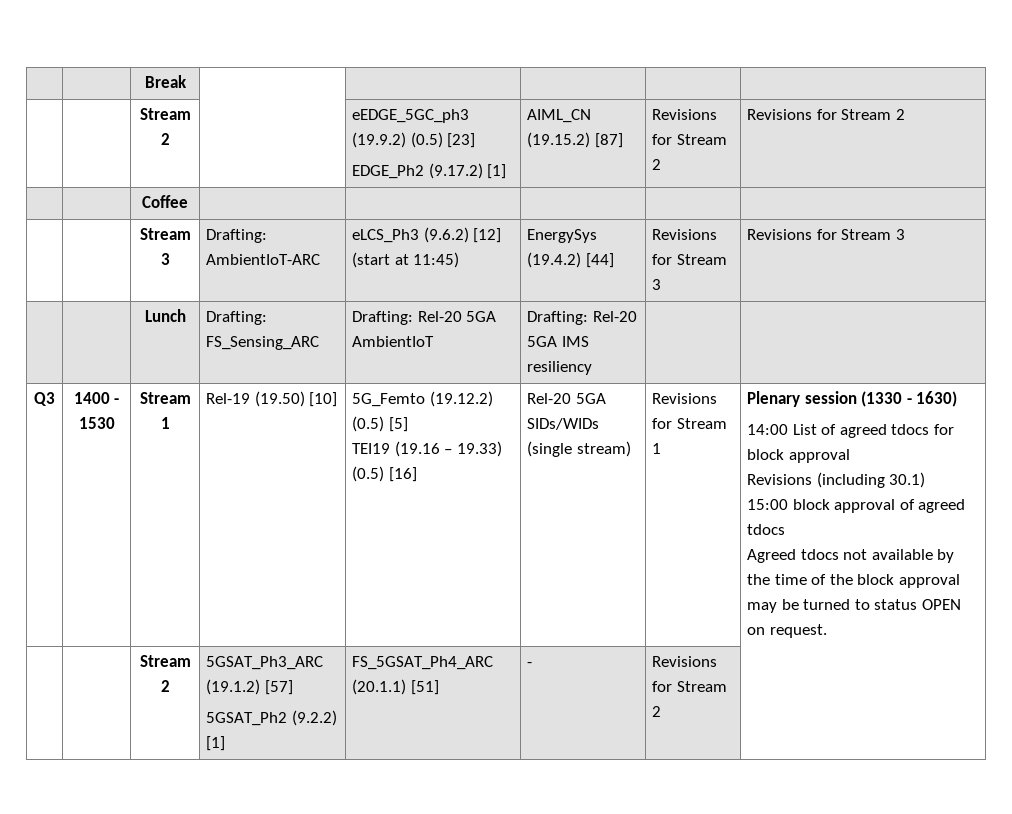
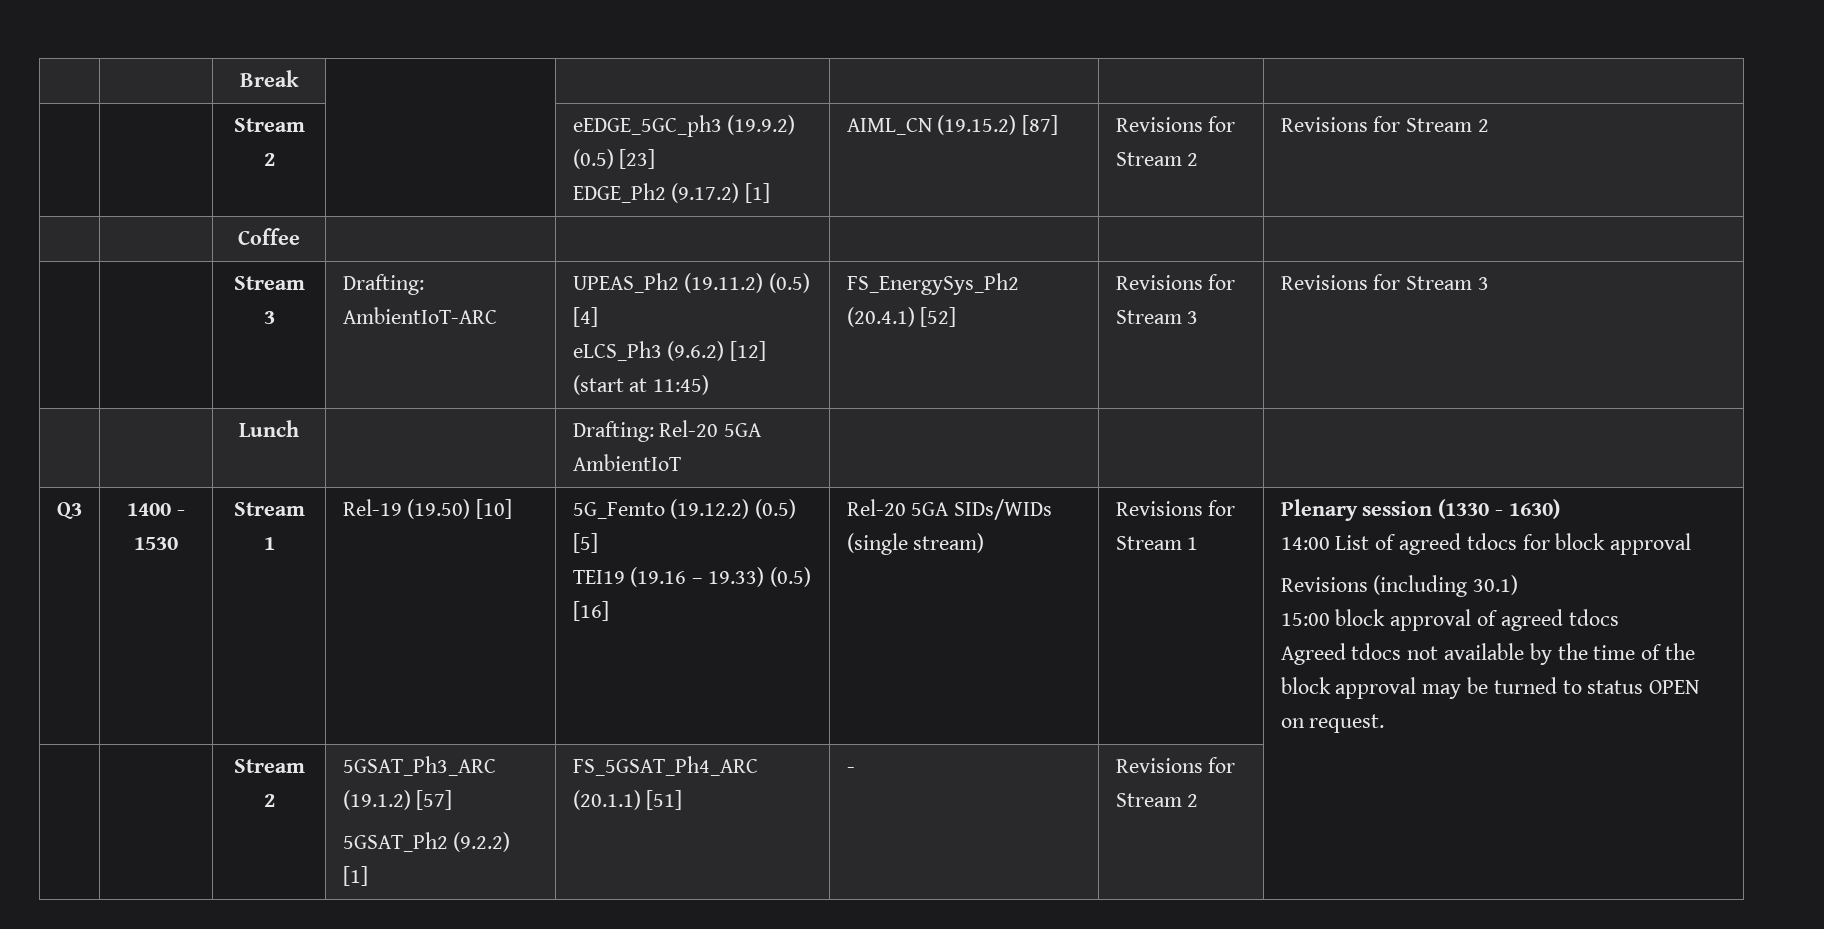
- | | Stream 3 | Drafting: AmbientIoT-ARC | eLCS_Ph3 (9.6.2) [12] (start at 11:45) | EnergySys (19.4.2) [44] | Revisions for Stream 3 | Revisions for Stream 3
+ | | Stream 3 | Drafting: AmbientIoT-ARC | UPEAS_Ph2 (19.11.2) (0.5) [4]
+ eLCS_Ph3 (9.6.2) [12] (start at 11:45) | FS_EnergySys_Ph2 (20.4.1) [52] | Revisions for Stream 3 | Revisions for Stream 3
- | | Lunch | Drafting: FS_Sensing_ARC | Drafting: Rel-20 5GA AmbientIoT | Drafting: Rel-20 5GA IMS resiliency | |
+ | | Lunch | | Drafting: Rel-20 5GA AmbientIoT | | |

